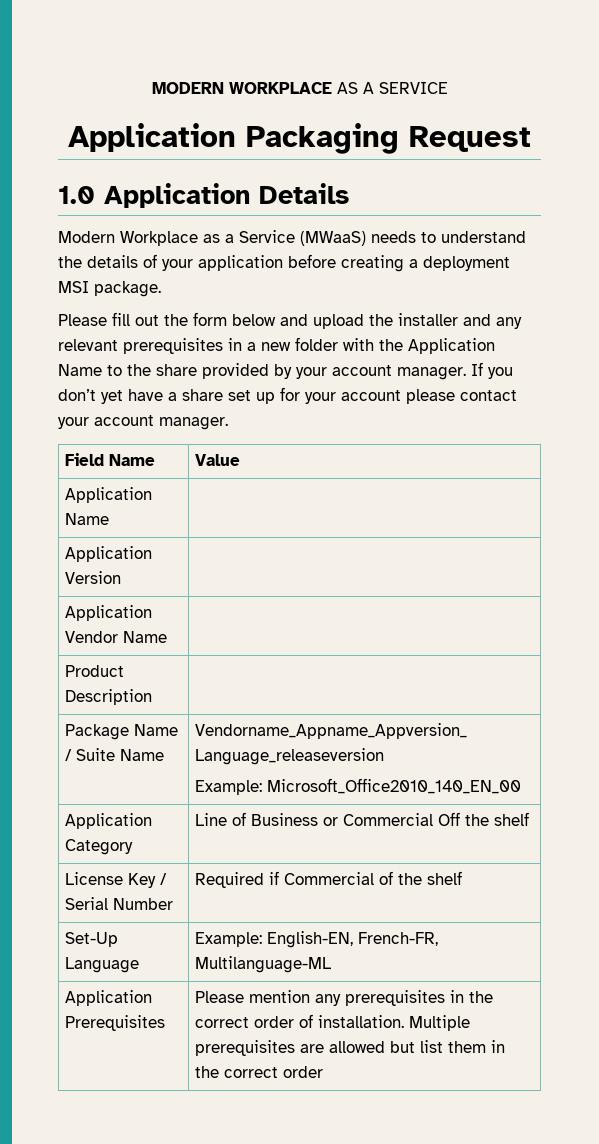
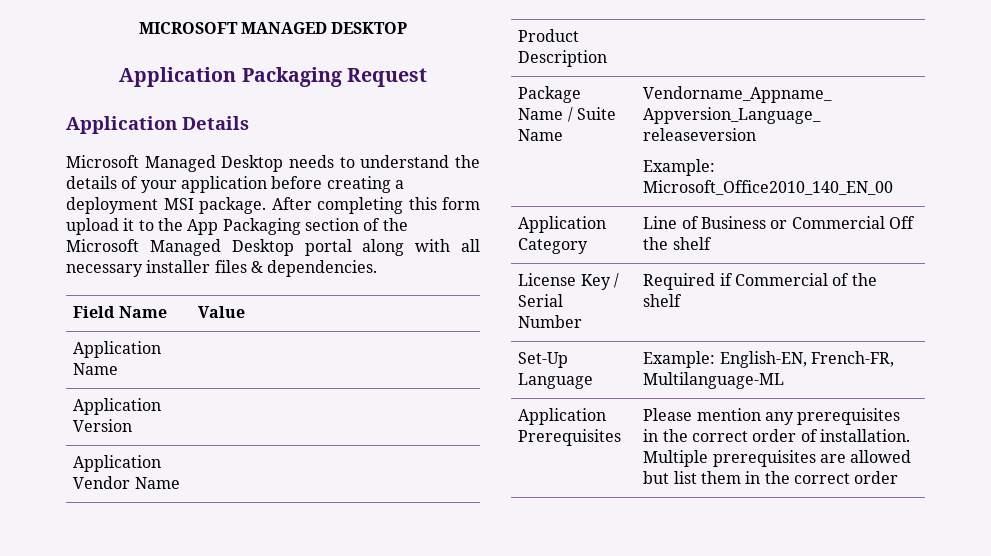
- MODERN WORKPLACE AS A SERVICE
+ MICROSOFT MANAGED DESKTOP
- 1.0 Application Details
+ Application Details
- Modern Workplace as a Service (MWaaS) needs to understand the details of your application before creating a deployment MSI package.
- Please fill out the form below and upload the installer and any relevant prerequisites in a new folder with the Application Name to the share provided by your account manager. If you don’t yet have a share set up for your account please contact your account manager.
+ Microsoft Managed Desktop needs to understand the details of your application before creating a deployment MSI package. After completing this form upload it to the App Packaging section of the Microsoft Managed Desktop portal along with all necessary installer files & dependencies.

